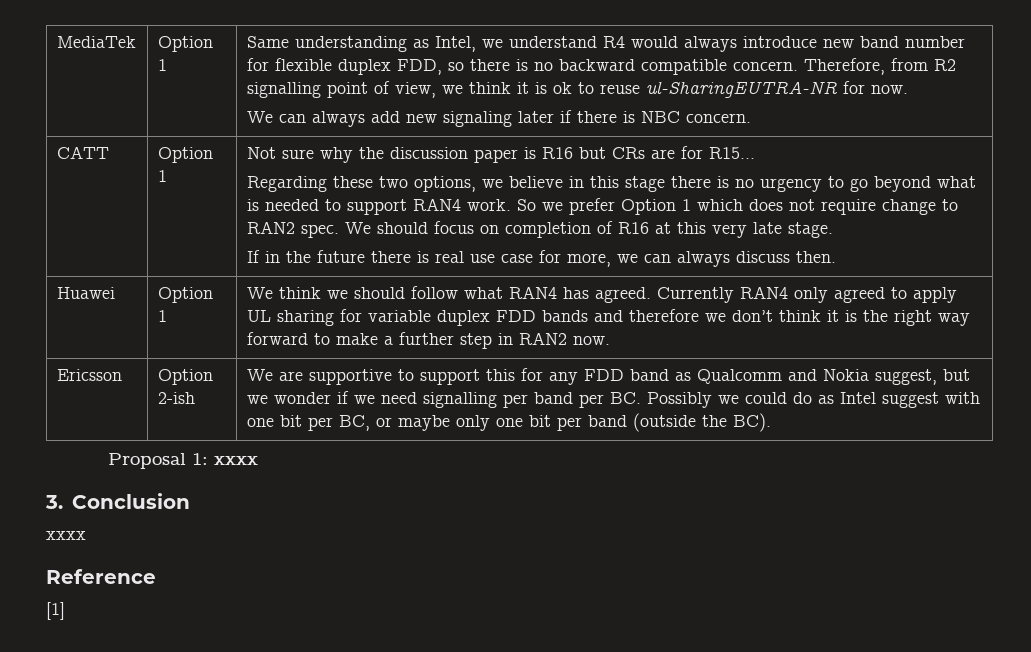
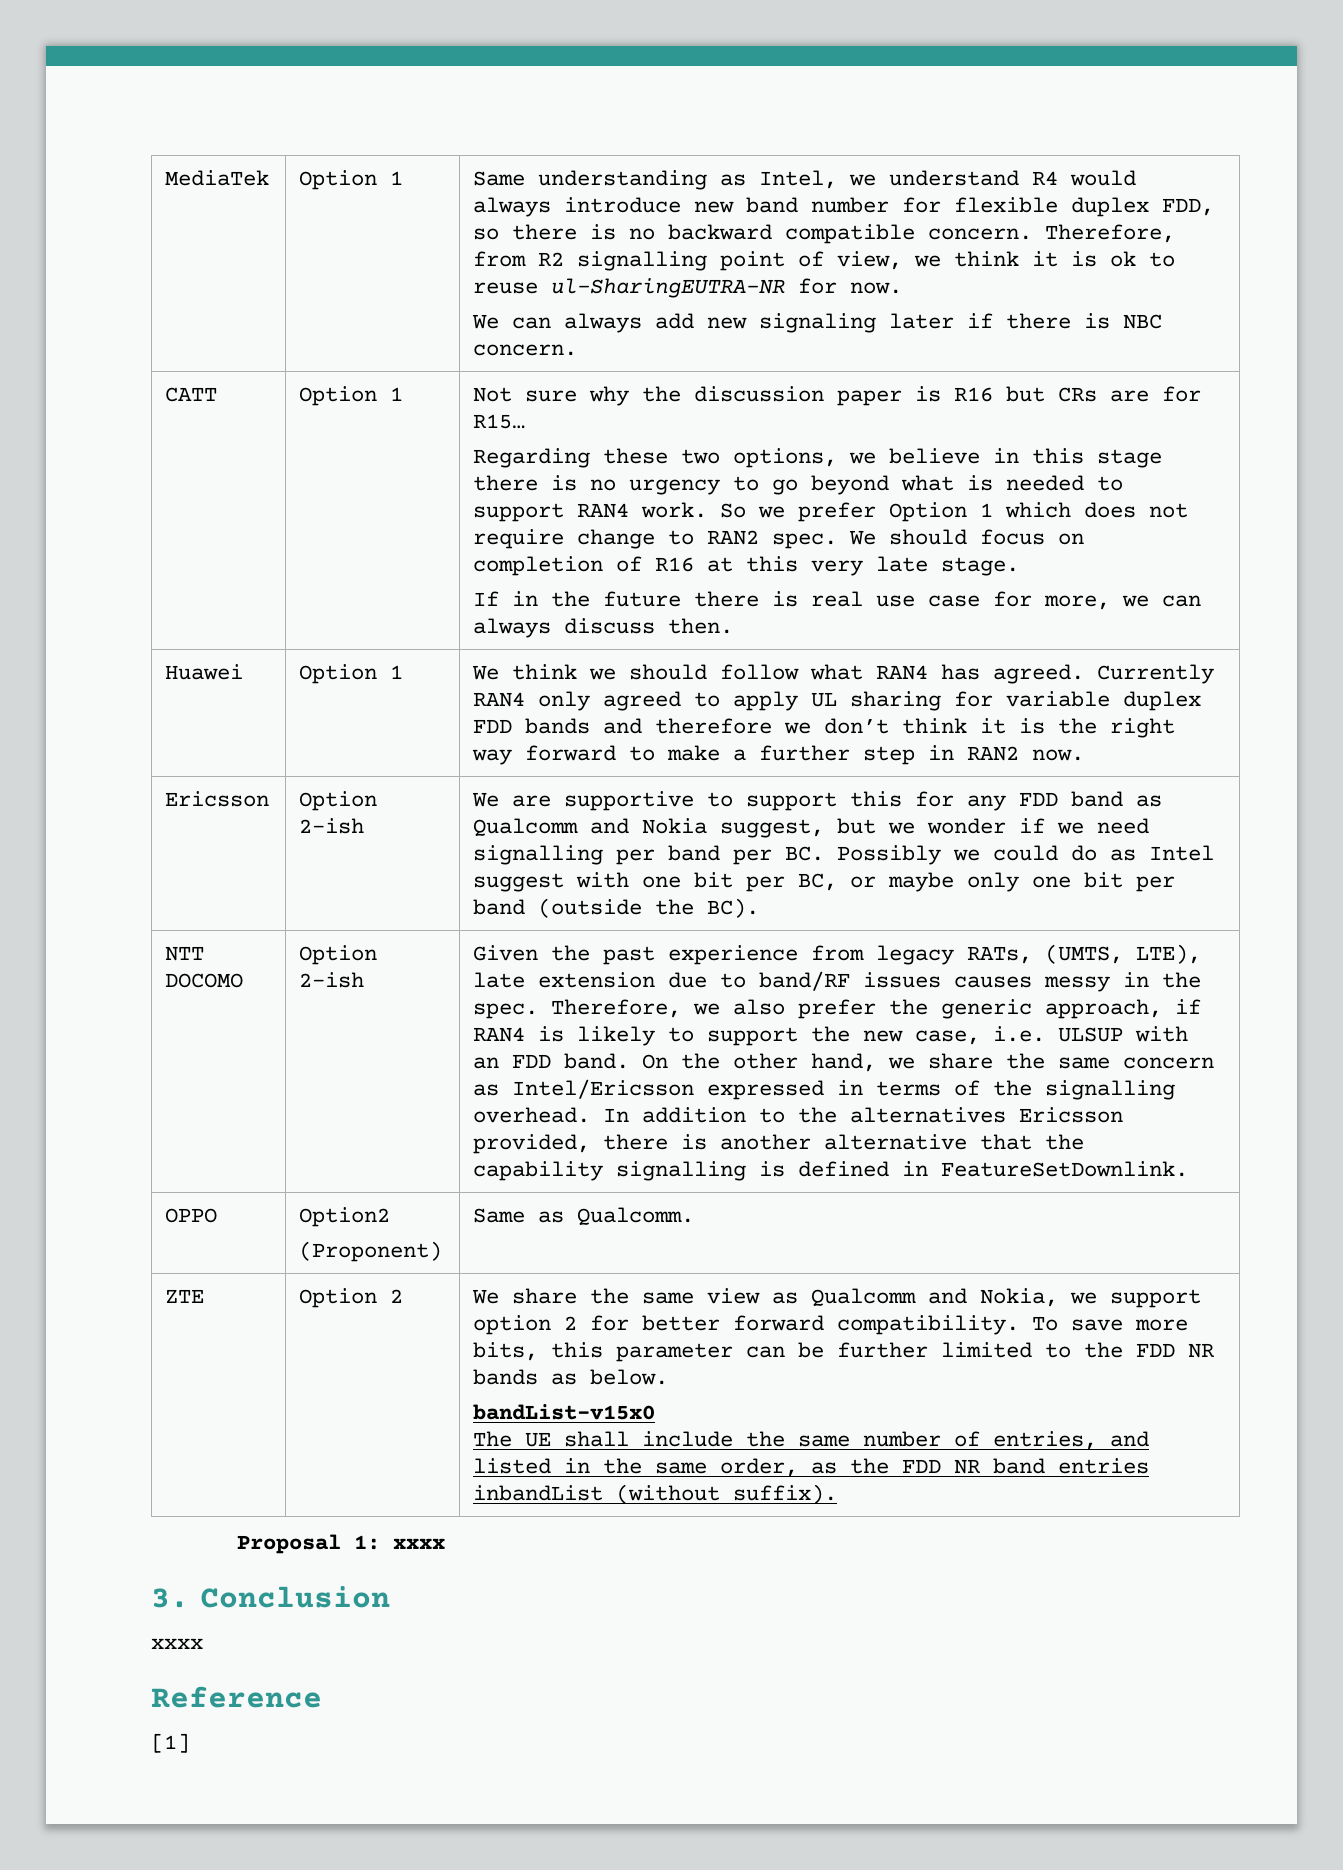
+ NTT DOCOMO | Option 2-ish | Given the past experience from legacy RATs, (UMTS, LTE), late extension due to band/RF issues causes messy in the spec. Therefore, we also prefer the generic approach, if RAN4 is likely to support the new case, i.e. ULSUP with an FDD band. On the other hand, we share the same concern as Intel/Ericsson expressed in terms of the signalling overhead. In addition to the alternatives Ericsson provided, there is another alternative that the capability signalling is defined in FeatureSetDownlink.
+ OPPO | Option2
+ (Proponent) | Same as Qualcomm.
+ ZTE | Option 2 | We share the same view as Qualcomm and Nokia, we support option 2 for better forward compatibility. To save more bits, this parameter can be further limited to the FDD NR bands as below.
+ bandList-v15x0
+ The UE shall include the same number of entries, and listed in the same order, as the FDD NR band entries inbandList (without suffix).

